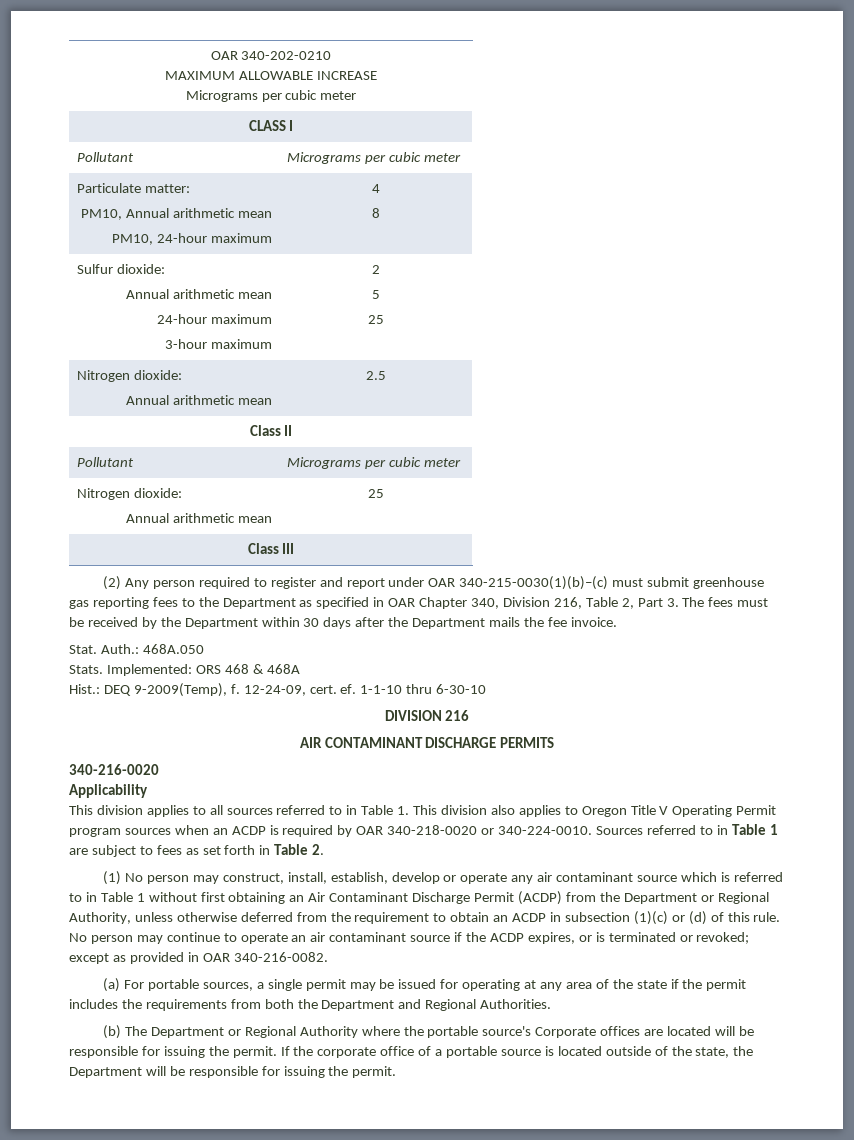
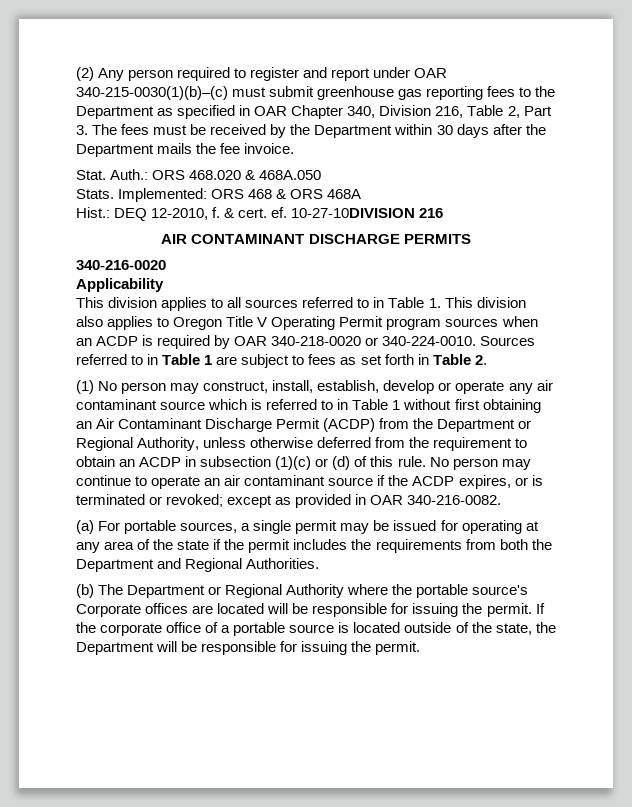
- OAR 340-202-0210
- MAXIMUM ALLOWABLE INCREASE
- Micrograms per cubic meter
- CLASS I
- Pollutant | Micrograms per cubic meter
- Particulate matter:
- PM10, Annual arithmetic mean
- PM10, 24-hour maximum | 4
- 8
- Sulfur dioxide:
- Annual arithmetic mean
- 24-hour maximum
- 3-hour maximum | 2
- 5
- 25
- Nitrogen dioxide:
- Annual arithmetic mean | 2.5
- Class II
- Pollutant | Micrograms per cubic meter
- Nitrogen dioxide:
- Annual arithmetic mean | 25
- Class III
- Auth.: 468A.050
+ Auth.: ORS 468.020 & 468A.050
- Implemented: ORS 468 & 468A
+ Implemented: ORS 468 & ORS 468A
- Hist.: DEQ 9-2009(Temp), f. 12-24-09, cert. ef. 1-1-10 thru 6-30-10
- DIVISION 216
+ Hist.: DEQ 12-2010, f. & cert. ef. 10-27-10DIVISION 216

